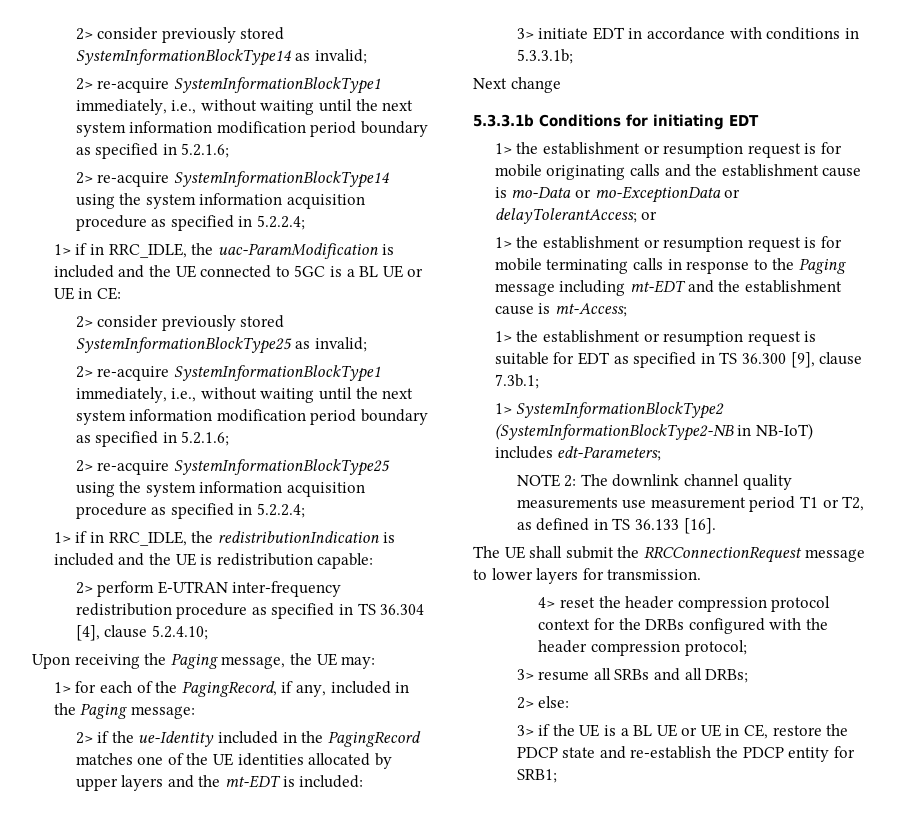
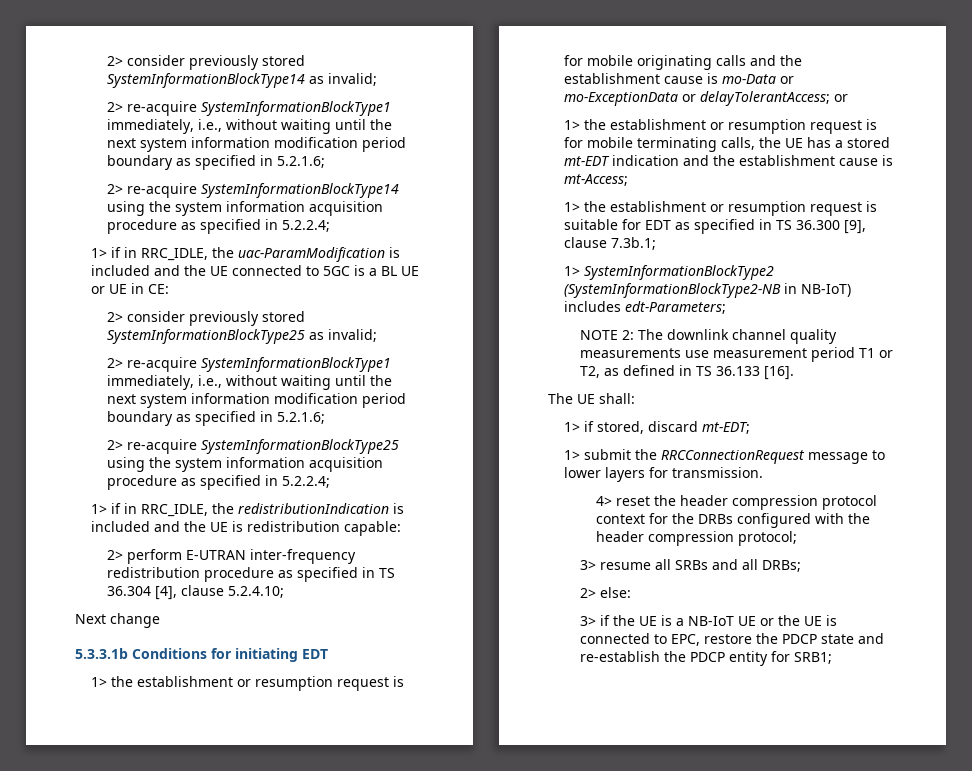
- Upon receiving the Paging message, the UE may:
- 1> for each of the PagingRecord, if any, included in the Paging message:
- 2> if the ue-Identity included in the PagingRecord matches one of the UE identities allocated by upper layers and the mt-EDT is included:
- 3> initiate EDT in accordance with conditions in 5.3.3.1b;
- 1> the establishment or resumption request is for mobile terminating calls in response to the Paging message including mt-EDT and the establishment cause is mt-Access;
+ 1> the establishment or resumption request is for mobile terminating calls, the UE has a stored mt-EDT indication and the establishment cause is mt-Access;
- The UE shall submit the RRCConnectionRequest message to lower layers for transmission.
+ The UE shall:
+ 1> if stored, discard mt-EDT;
+ 1> submit the RRCConnectionRequest message to lower layers for transmission.
- 3> if the UE is a BL UE or UE in CE, restore the PDCP state and re-establish the PDCP entity for SRB1;
+ 3> if the UE is a NB-IoT UE or the UE is connected to EPC, restore the PDCP state and re-establish the PDCP entity for SRB1;

